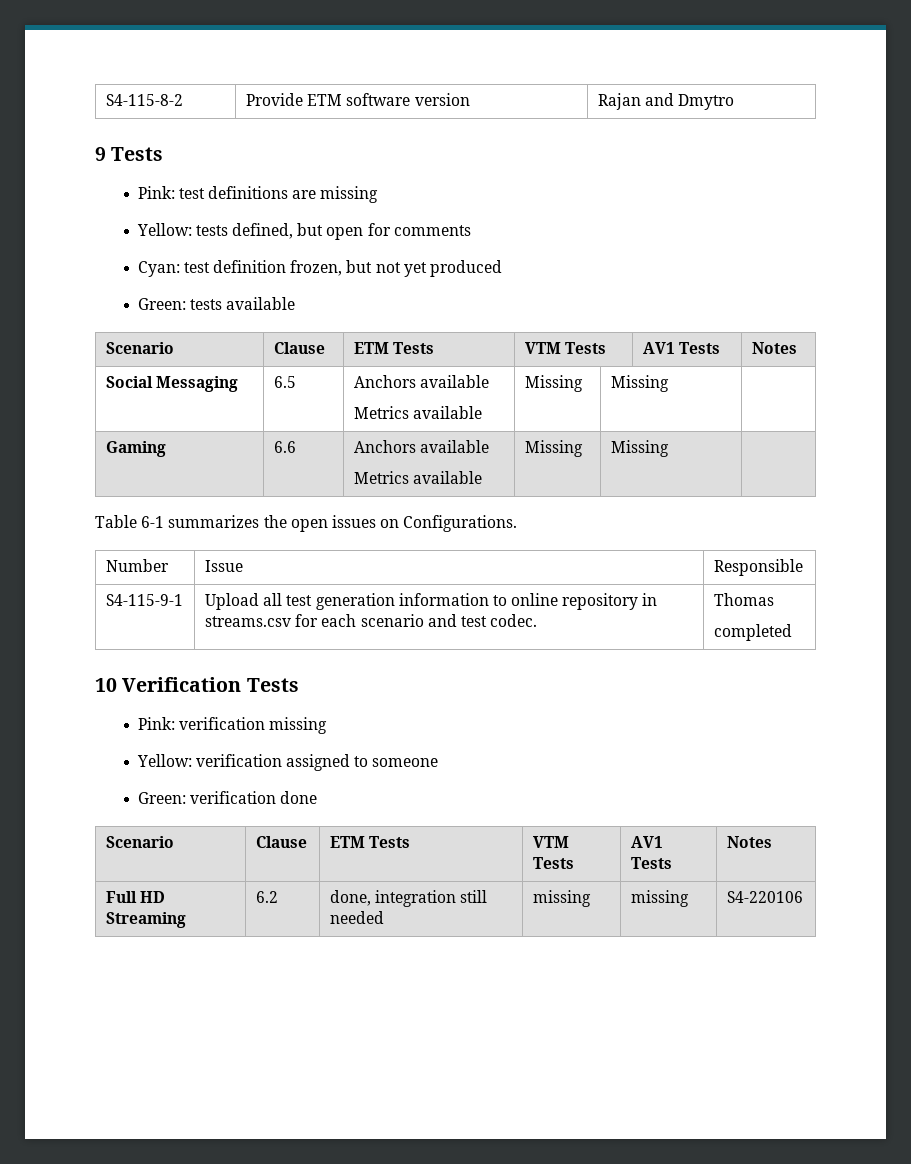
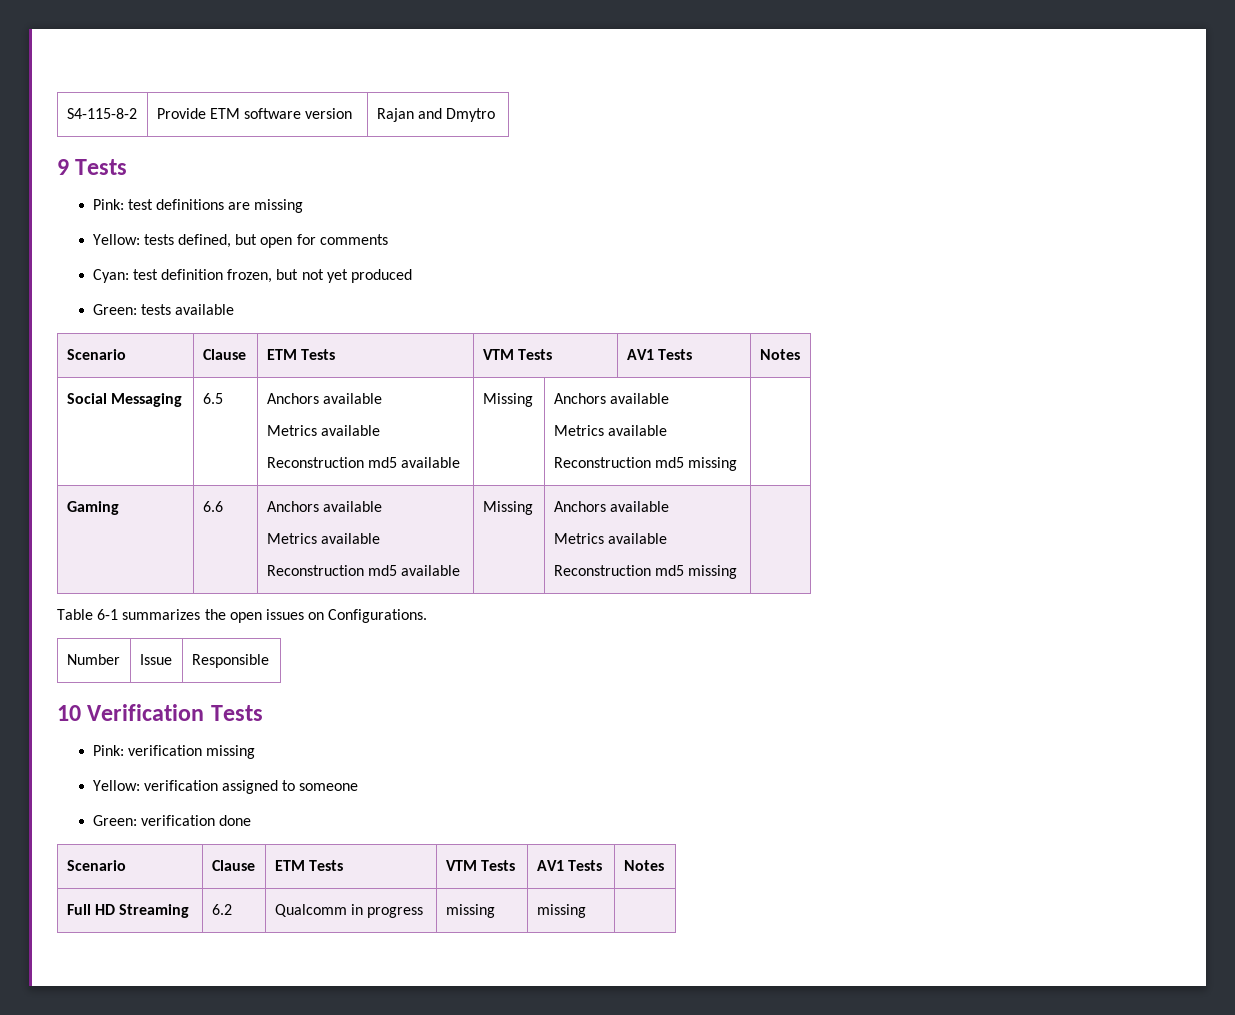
  Social Messaging | 6.5 | Anchors available
- Metrics available | Missing | Missing |
+ Metrics available
+ Reconstruction md5 available | Missing | Anchors available
+ Metrics available
+ Reconstruction md5 missing |
  Gaming | 6.6 | Anchors available
- Metrics available | Missing | Missing |
+ Metrics available
+ Reconstruction md5 available | Missing | Anchors available
+ Metrics available
+ Reconstruction md5 missing |
- S4-115-9-1 | Upload all test generation information to online repository in streams.csv for each scenario and test codec. | Thomas
- completed
- Full HD Streaming | 6.2 | done, integration still needed | missing | missing | S4-220106
+ Full HD Streaming | 6.2 | Qualcomm in progress | missing | missing |

